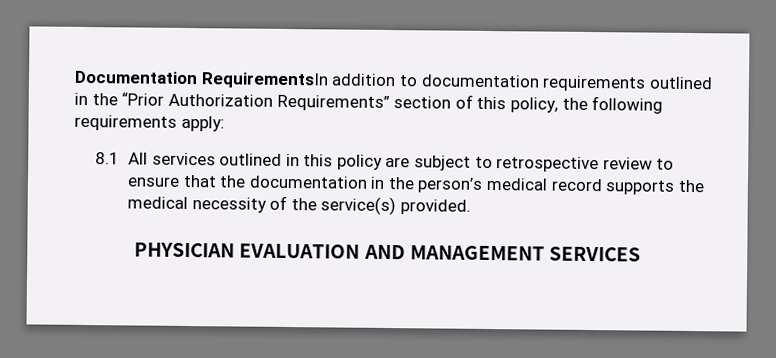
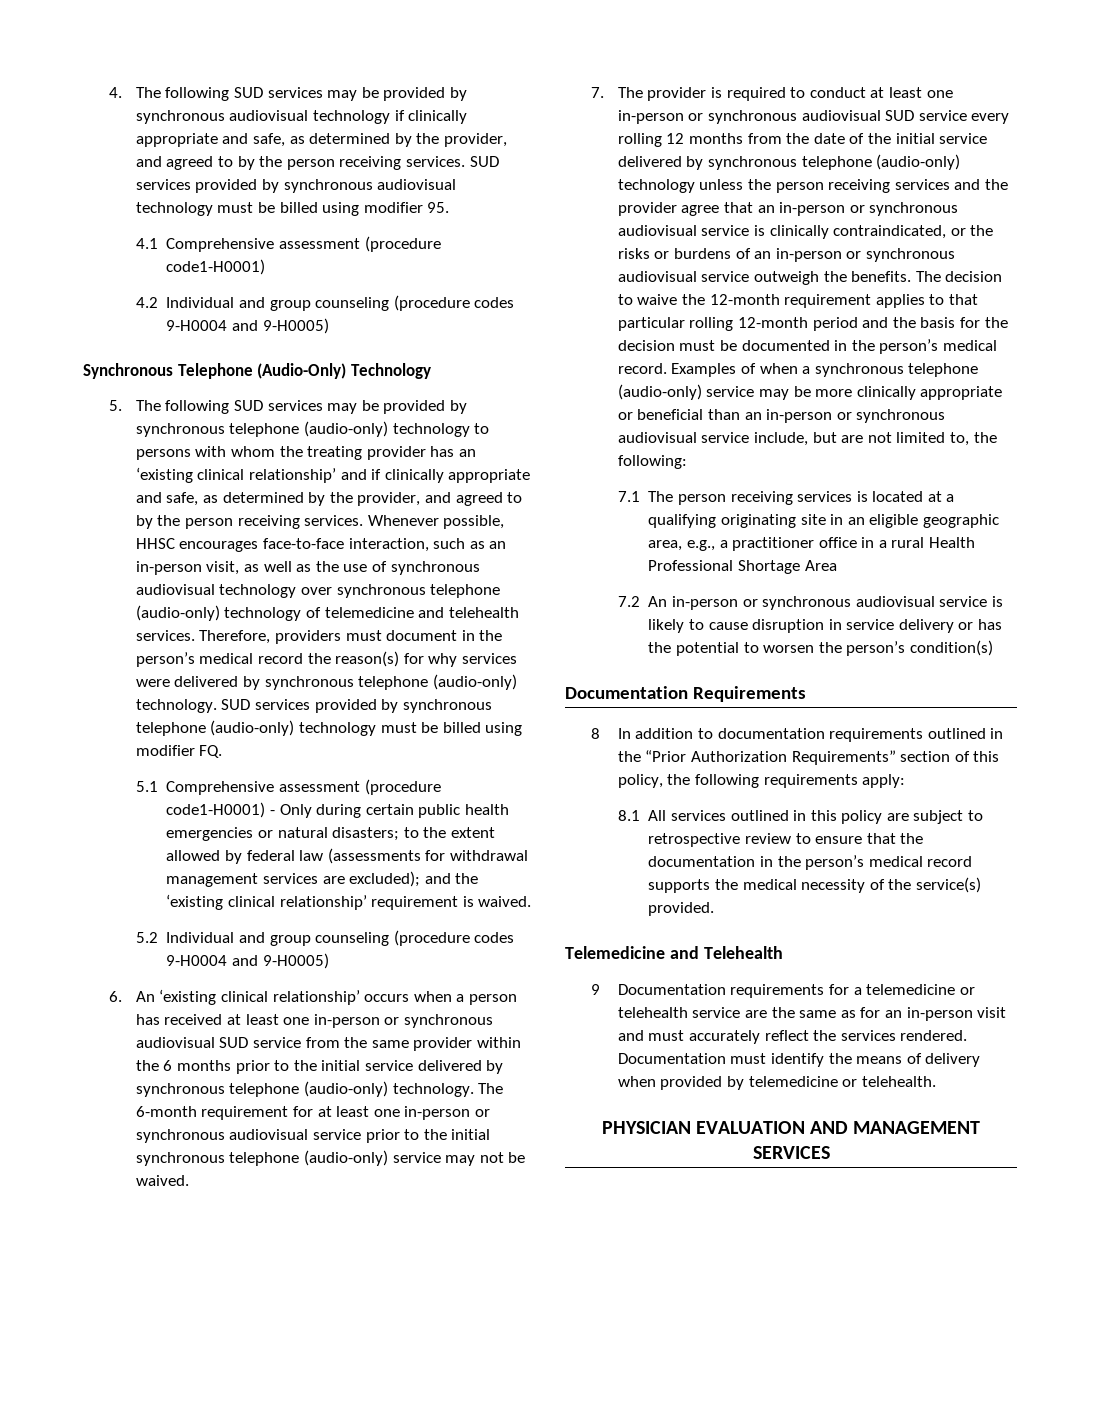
- Documentation RequirementsIn addition to documentation requirements outlined in the “Prior Authorization Requirements” section of this policy, the following requirements apply:
+ 4. The following SUD services may be provided by synchronous audiovisual technology if clinically appropriate and safe, as determined by the provider, and agreed to by the person receiving services. SUD services provided by synchronous audiovisual technology must be billed using modifier 95.
+ 4.1 Comprehensive assessment (procedure code1-H0001)
+ 4.2 Individual and group counseling (procedure codes 9-H0004 and 9-H0005)
+ Synchronous Telephone (Audio-Only) Technology
+ 5. The following SUD services may be provided by synchronous telephone (audio-only) technology to persons with whom the treating provider has an ‘existing clinical relationship’ and if clinically appropriate and safe, as determined by the provider, and agreed to by the person receiving services. Whenever possible, HHSC encourages face-to-face interaction, such as an in-person visit, as well as the use of synchronous audiovisual technology over synchronous telephone (audio-only) technology of telemedicine and telehealth services. Therefore, providers must document in the person’s medical record the reason(s) for why services were delivered by synchronous telephone (audio-only) technology. SUD services provided by synchronous telephone (audio-only) technology must be billed using modifier FQ.
+ 5.1 Comprehensive assessment (procedure code1-H0001) - Only during certain public health emergencies or natural disasters; to the extent allowed by federal law (assessments for withdrawal management services are excluded); and the ‘existing clinical relationship’ requirement is waived.
+ 5.2 Individual and group counseling (procedure codes 9-H0004 and 9-H0005)
+ 6. An ‘existing clinical relationship’ occurs when a person has received at least one in-person or synchronous audiovisual SUD service from the same provider within the 6 months prior to the initial service delivered by synchronous telephone (audio-only) technology. The 6-month requirement for at least one in-person or synchronous audiovisual service prior to the initial synchronous telephone (audio-only) service may not be waived.
+ 7. The provider is required to conduct at least one in-person or synchronous audiovisual SUD service every rolling 12 months from the date of the initial service delivered by synchronous telephone (audio-only) technology unless the person receiving services and the provider agree that an in-person or synchronous audiovisual service is clinically contraindicated, or the risks or burdens of an in-person or synchronous audiovisual service outweigh the benefits. The decision to waive the 12-month requirement applies to that particular rolling 12-month period and the basis for the decision must be documented in the person’s medical record. Examples of when a synchronous telephone (audio-only) service may be more clinically appropriate or beneficial than an in-person or synchronous audiovisual service include, but are not limited to, the following:
+ 7.1 The person receiving services is located at a qualifying originating site in an eligible geographic area, e.g., a practitioner office in a rural Health Professional Shortage Area
+ 7.2 An in-person or synchronous audiovisual service is likely to cause disruption in service delivery or has the potential to worsen the person’s condition(s)
+ Documentation Requirements
+ 8 In addition to documentation requirements outlined in the “Prior Authorization Requirements” section of this policy, the following requirements apply:
+ Telemedicine and Telehealth
+ 9 Documentation requirements for a telemedicine or telehealth service are the same as for an in-person visit and must accurately reflect the services rendered. Documentation must identify the means of delivery when provided by telemedicine or telehealth.

